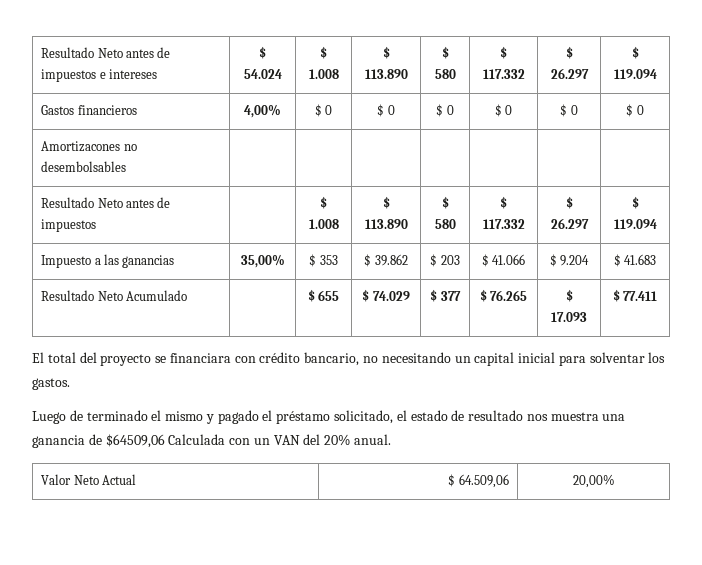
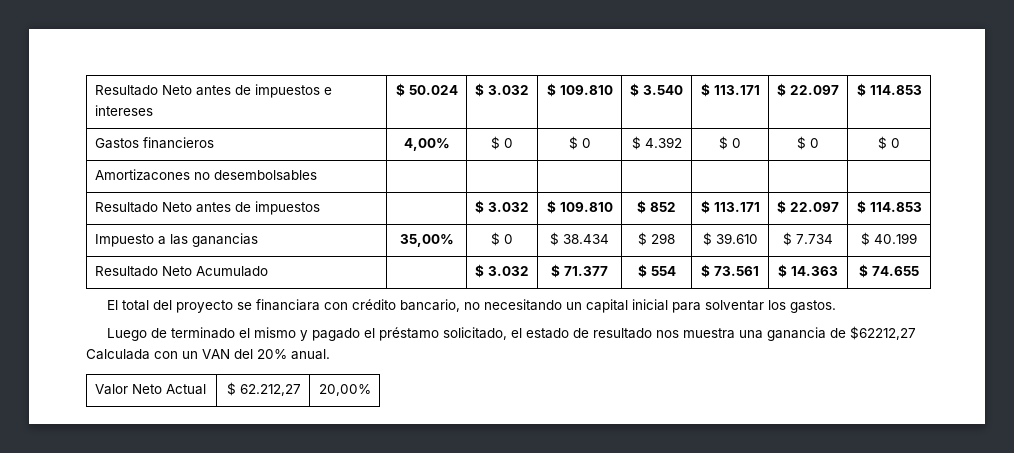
- Resultado Neto antes de impuestos e intereses | $ 54.024 | $ 1.008 | $ 113.890 | $ 580 | $ 117.332 | $ 26.297 | $ 119.094
+ Resultado Neto antes de impuestos e intereses | $ 50.024 | $ 3.032 | $ 109.810 | $ 3.540 | $ 113.171 | $ 22.097 | $ 114.853
- Gastos financieros | 4,00% | $ 0 | $ 0 | $ 0 | $ 0 | $ 0 | $ 0
+ Gastos financieros | 4,00% | $ 0 | $ 0 | $ 4.392 | $ 0 | $ 0 | $ 0
- Resultado Neto antes de impuestos | | $ 1.008 | $ 113.890 | $ 580 | $ 117.332 | $ 26.297 | $ 119.094
+ Resultado Neto antes de impuestos | | $ 3.032 | $ 109.810 | $ 852 | $ 113.171 | $ 22.097 | $ 114.853
- Impuesto a las ganancias | 35,00% | $ 353 | $ 39.862 | $ 203 | $ 41.066 | $ 9.204 | $ 41.683
+ Impuesto a las ganancias | 35,00% | $ 0 | $ 38.434 | $ 298 | $ 39.610 | $ 7.734 | $ 40.199
- Resultado Neto Acumulado | | $ 655 | $ 74.029 | $ 377 | $ 76.265 | $ 17.093 | $ 77.411
+ Resultado Neto Acumulado | | $ 3.032 | $ 71.377 | $ 554 | $ 73.561 | $ 14.363 | $ 74.655
- Luego de terminado el mismo y pagado el préstamo solicitado, el estado de resultado nos muestra una ganancia de $64509,06 Calculada con un VAN del 20% anual.
+ Luego de terminado el mismo y pagado el préstamo solicitado, el estado de resultado nos muestra una ganancia de $62212,27 Calculada con un VAN del 20% anual.
- Valor Neto Actual | $ 64.509,06 | 20,00%
+ Valor Neto Actual | $ 62.212,27 | 20,00%

